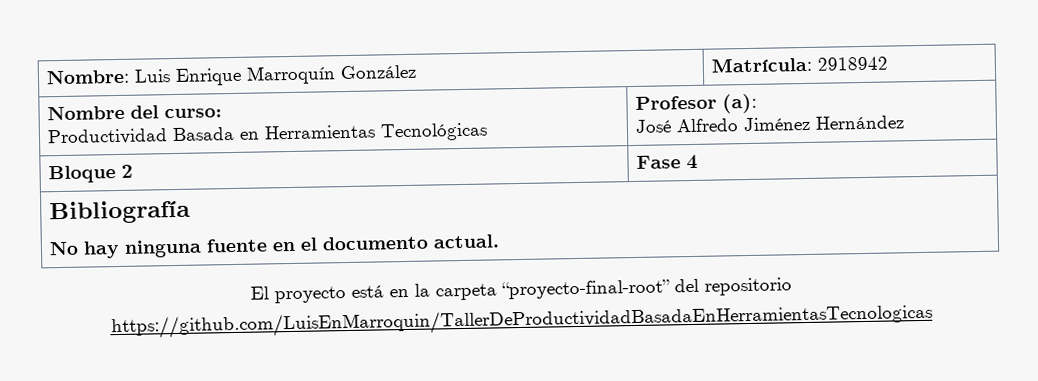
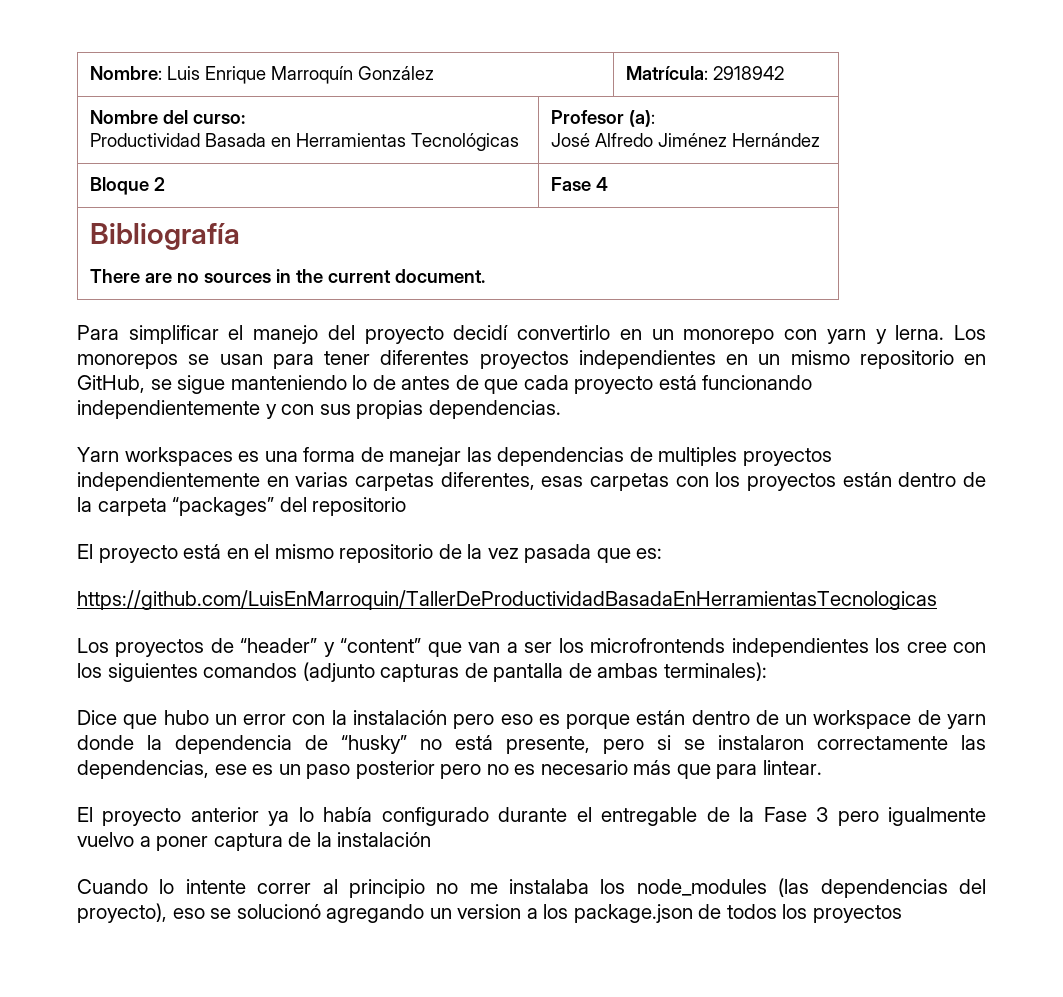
  Bibliografía
- No hay ninguna fuente en el documento actual.
- El proyecto está en la carpeta “proyecto-final-root” del repositorio
+ There are no sources in the current document.
+ Para simplificar el manejo del proyecto decidí convertirlo en un monorepo con yarn y lerna. Los monorepos se usan para tener diferentes proyectos independientes en un mismo repositorio en GitHub, se sigue manteniendo lo de antes de que cada proyecto está funcionando independientemente y con sus propias dependencias.
+ Yarn workspaces es una forma de manejar las dependencias de multiples proyectos independientemente en varias carpetas diferentes, esas carpetas con los proyectos están dentro de la carpeta “packages” del repositorio
+ El proyecto está en el mismo repositorio de la vez pasada que es:
  https://github.com/LuisEnMarroquin/TallerDeProductividadBasadaEnHerramientasTecnologicas
+ Los proyectos de “header” y “content” que van a ser los microfrontends independientes los cree con los siguientes comandos (adjunto capturas de pantalla de ambas terminales):
+ Dice que hubo un error con la instalación pero eso es porque están dentro de un workspace de yarn donde la dependencia de “husky” no está presente, pero si se instalaron correctamente las dependencias, ese es un paso posterior pero no es necesario más que para lintear.
+ El proyecto anterior ya lo había configurado durante el entregable de la Fase 3 pero igualmente vuelvo a poner captura de la instalación
+ Cuando lo intente correr al principio no me instalaba los node_modules (las dependencias del proyecto), eso se solucionó agregando un version a los package.json de todos los proyectos

